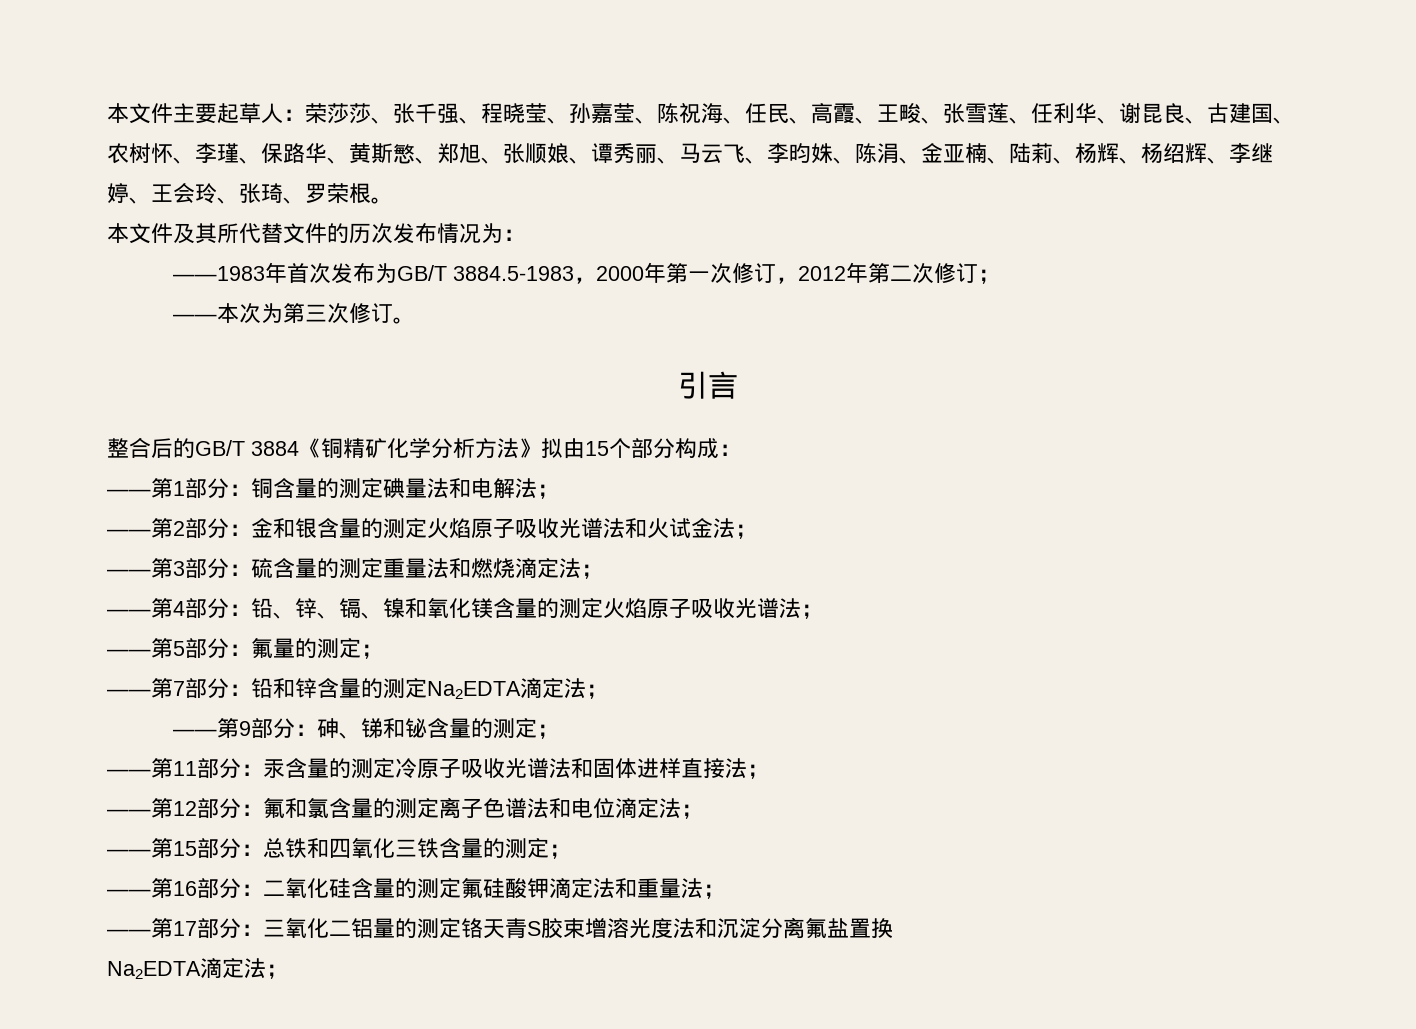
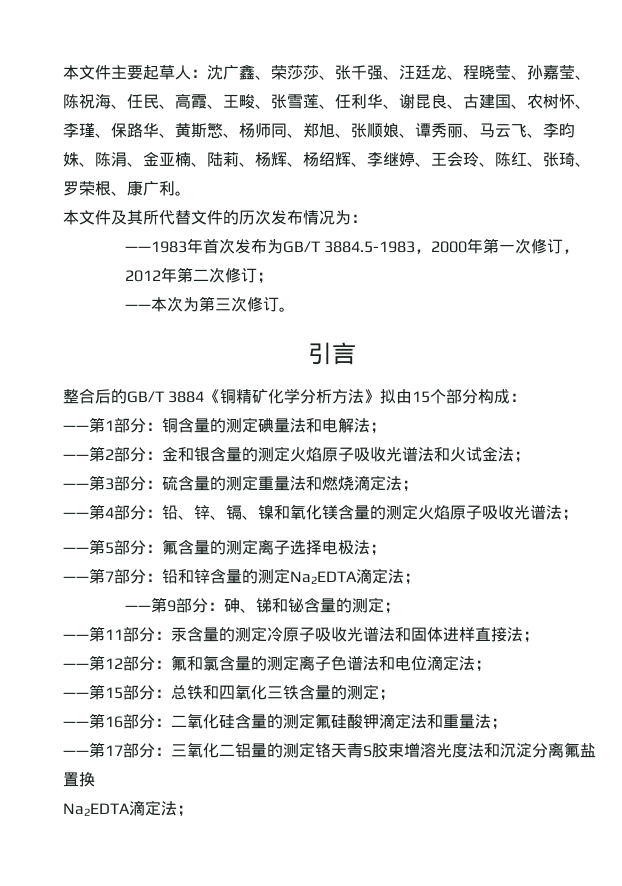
- 本文件主要起草人：荣莎莎、张千强、程晓莹、孙嘉莹、陈祝海、任民、高霞、王畯、张雪莲、任利华、谢昆良、古建国、农树怀、李瑾、保路华、黄斯慜、郑旭、张顺娘、谭秀丽、马云飞、李昀姝、陈涓、金亚楠、陆莉、杨辉、杨绍辉、李继婷、王会玲、张琦、罗荣根。
+ 本文件主要起草人：沈广鑫、荣莎莎、张千强、汪廷龙、程晓莹、孙嘉莹、陈祝海、任民、高霞、王畯、张雪莲、任利华、谢昆良、古建国、农树怀、李瑾、保路华、黄斯慜、杨师同、郑旭、张顺娘、谭秀丽、马云飞、李昀姝、陈涓、金亚楠、陆莉、杨辉、杨绍辉、李继婷、王会玲、陈红、张琦、罗荣根、康广利。
- ——第5部分：氟量的测定；
+ ——第5部分：氟含量的测定离子选择电极法；

